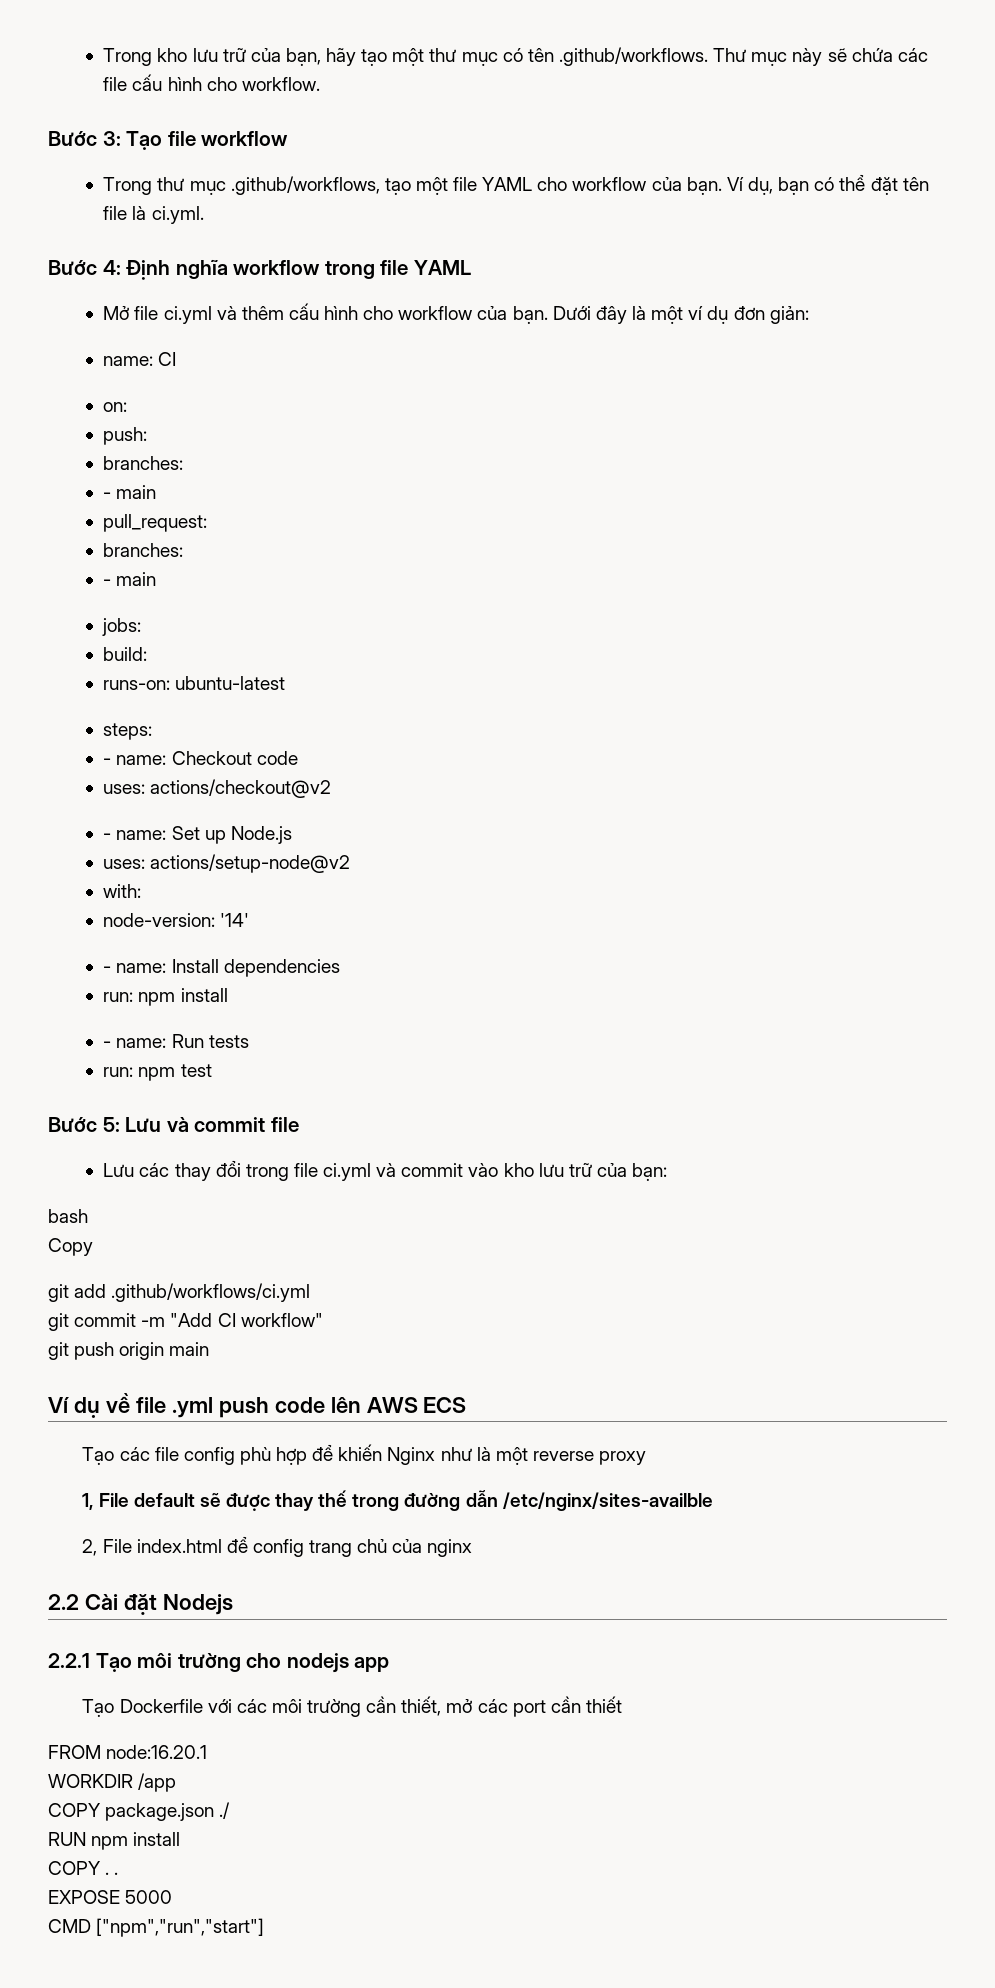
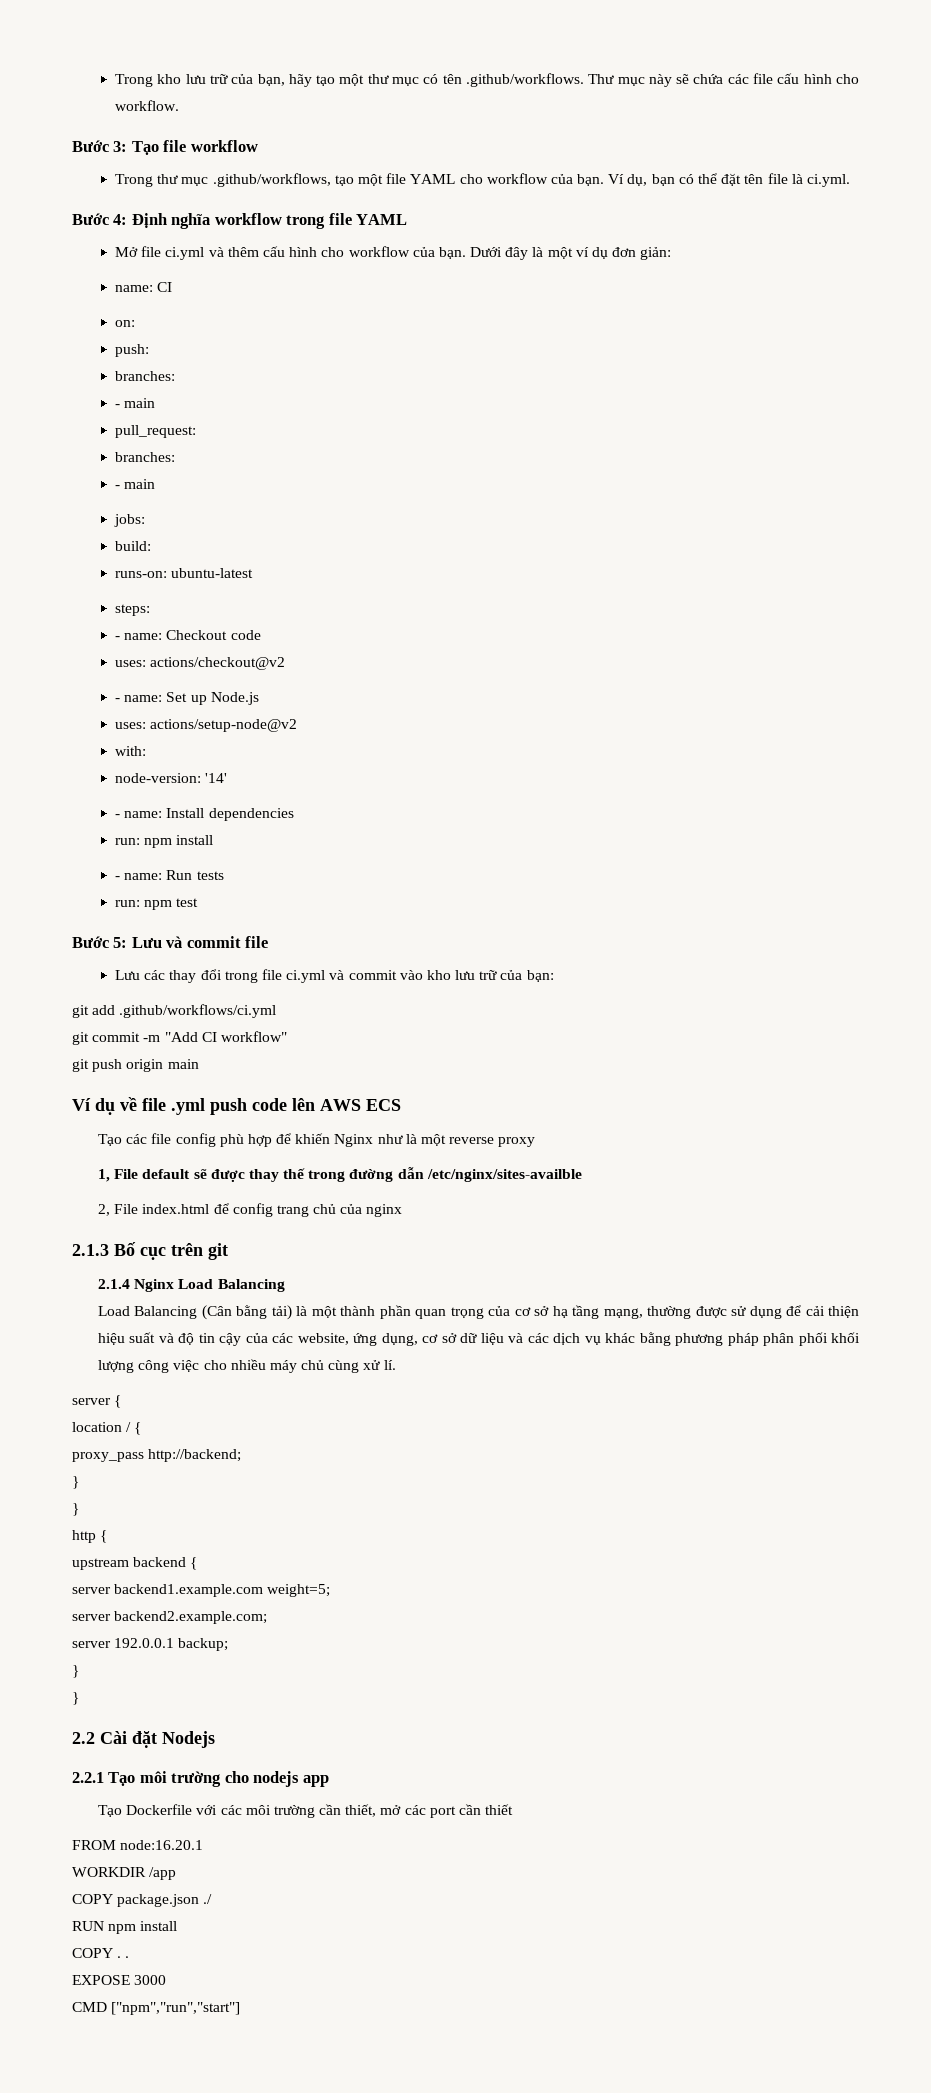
- bash
- Copy
+ 2.1.3 Bố cục trên git
+ 2.1.4 Nginx Load Balancing
+ Load Balancing (Cân bằng tải) là một thành phần quan trọng của cơ sở hạ tầng mạng, thường được sử dụng để cải thiện hiệu suất và độ tin cậy của các website, ứng dụng, cơ sở dữ liệu và các dịch vụ khác bằng phương pháp phân phối khối lượng công việc cho nhiều máy chủ cùng xử lí.
+ server {
+ location / {
+ proxy_pass http://backend;
+ }
+ }
+ http {
+ upstream backend {
+ server backend1.example.com weight=5;
+ server backend2.example.com;
+ server 192.0.0.1 backup;
+ }
+ }
- EXPOSE 5000
+ EXPOSE 3000

